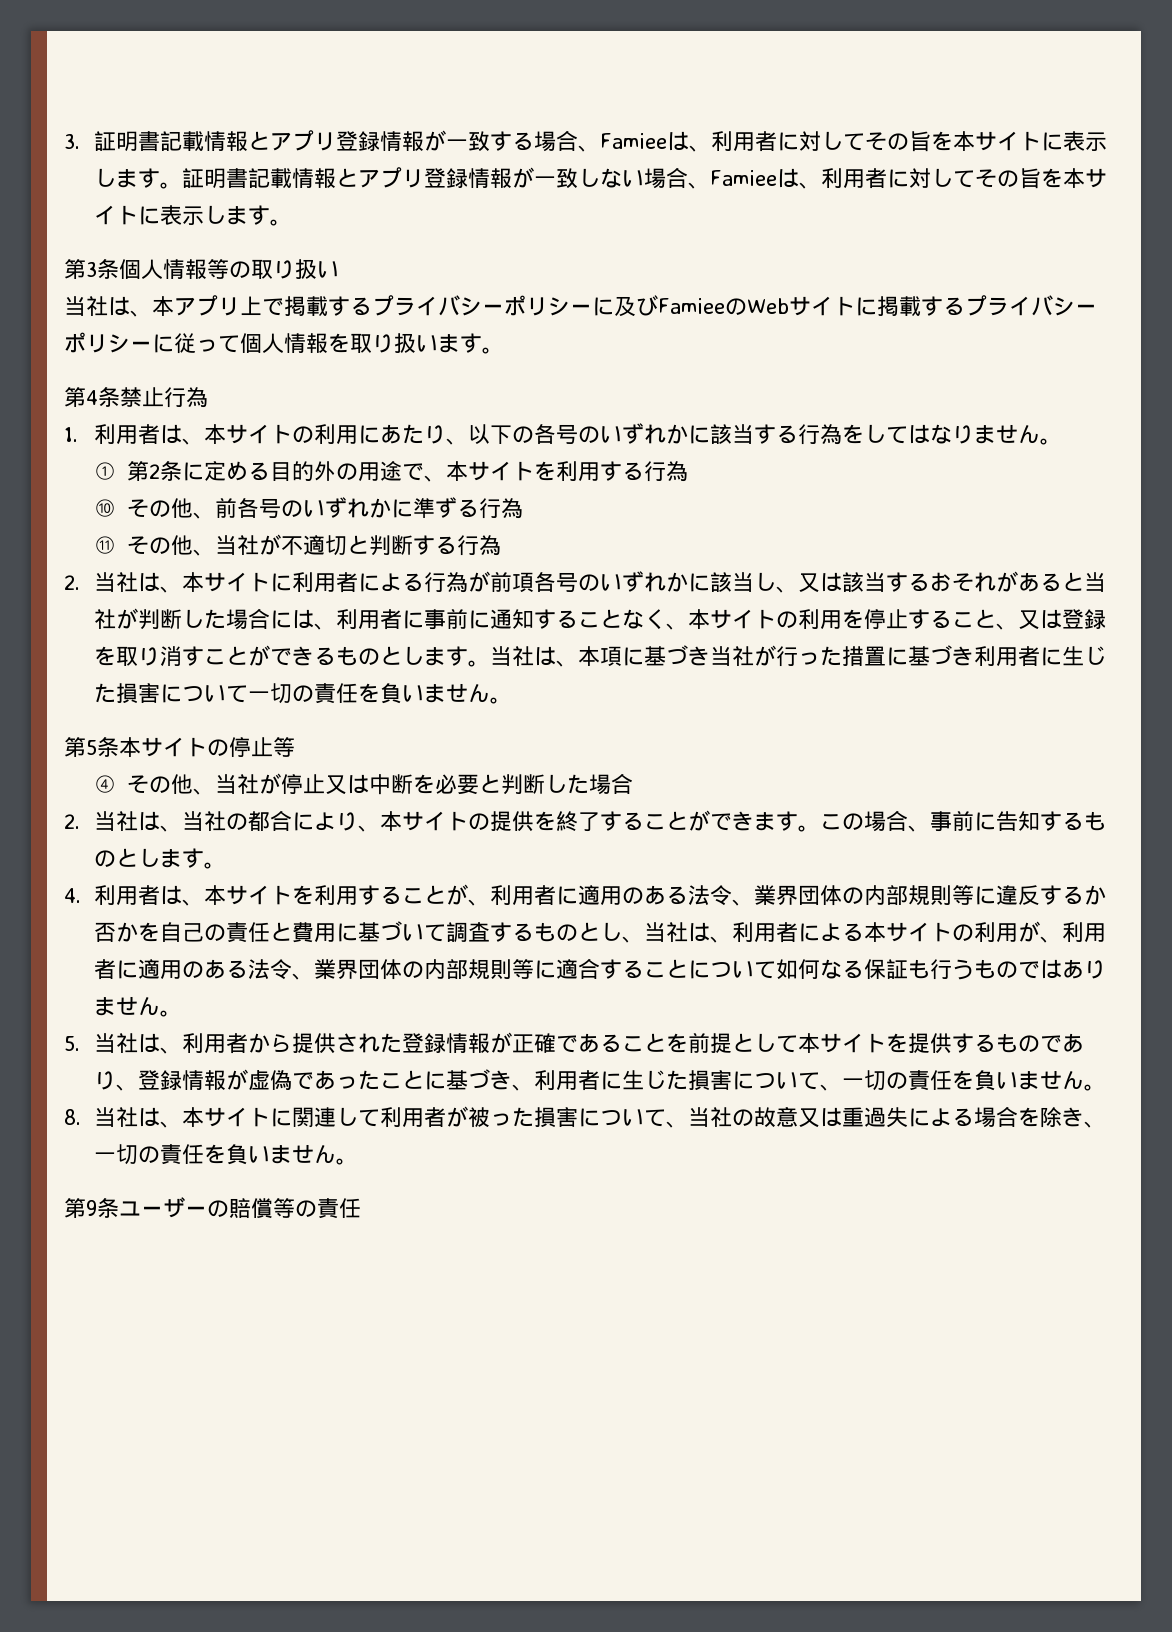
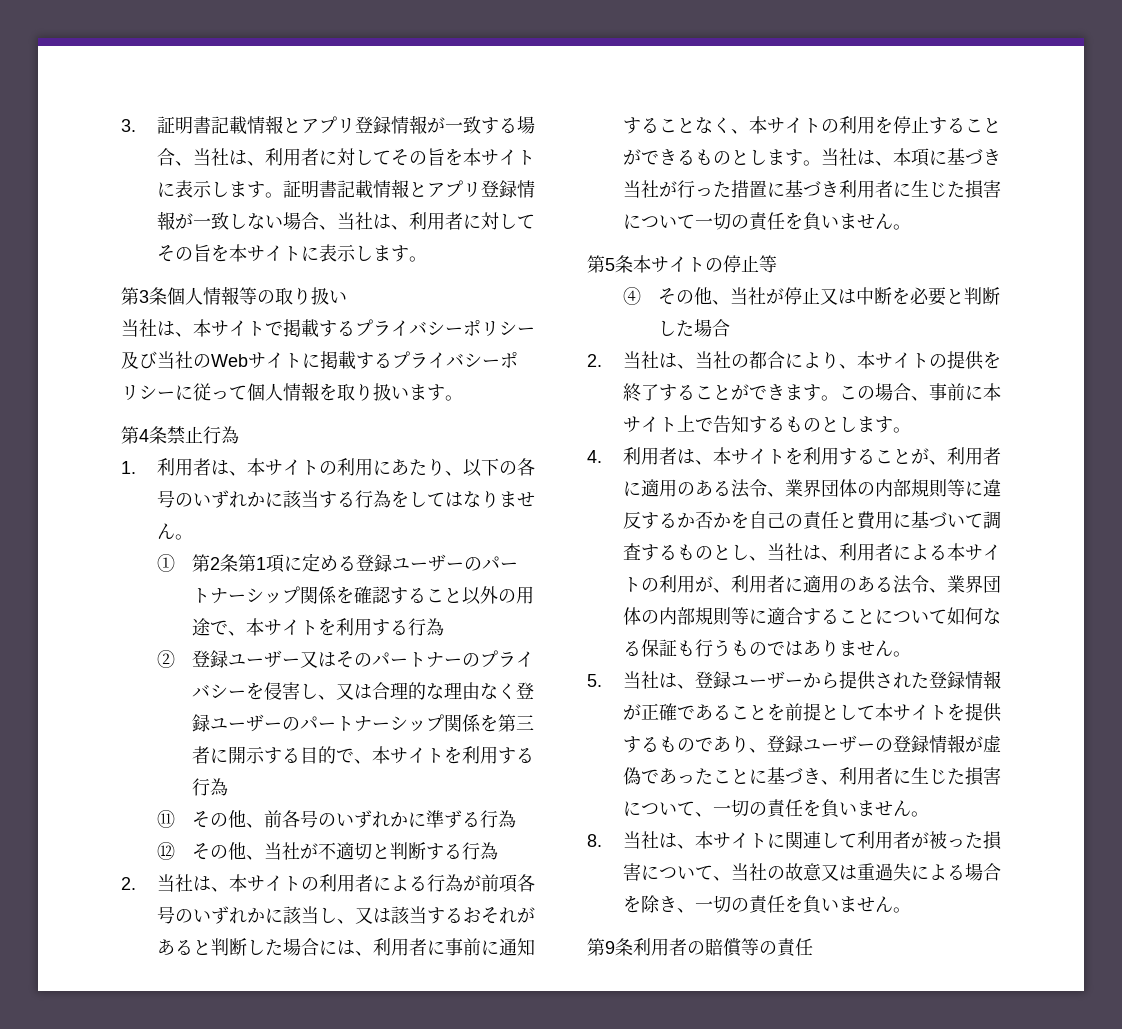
- 3.証明書記載情報とアプリ登録情報が一致する場合、Famieeは、利用者に対してその旨を本サイトに表示します。
+ 3.証明書記載情報とアプリ登録情報が一致する場合、当社は、利用者に対してその旨を本サイトに表示します。
- 証明書記載情報とアプリ登録情報が一致しない場合、Famieeは、利用者に対してその旨を本サイトに表示します。
+ 証明書記載情報とアプリ登録情報が一致しない場合、当社は、利用者に対してその旨を本サイトに表示します。
- 当社は、本アプリ上で掲載するプライバシーポリシーに及びFamieeのWebサイトに掲載するプライバシーポリシーに従って個人情報を取り扱います。
+ 当社は、本サイトで掲載するプライバシーポリシー及び当社のWebサイトに掲載するプライバシーポリシーに従って個人情報を取り扱います。
- ①第2条に定める目的外の用途で、本サイトを利用する行為
+ ①第2条第1項に定める登録ユーザーのパートナーシップ関係を確認すること以外の用途で、本サイトを利用する行為
- ⑩その他、前各号のいずれかに準ずる行為
+ ②登録ユーザー又はそのパートナーのプライバシーを侵害し、又は合理的な理由なく登録ユーザーのパートナーシップ関係を第三者に開示する目的で、本サイトを利用する行為
+ ⑪その他、前各号のいずれかに準ずる行為
- ⑪その他、当社が不適切と判断する行為
+ ⑫その他、当社が不適切と判断する行為
- 2.当社は、本サイトに利用者による行為が前項各号のいずれかに該当し、又は該当するおそれがあると当社が判断した場合には、利用者に事前に通知することなく、本サイトの利用を停止すること、又は登録を取り消すことができるものとします。
+ 2.当社は、本サイトの利用者による行為が前項各号のいずれかに該当し、又は該当するおそれがあると判断した場合には、利用者に事前に通知することなく、本サイトの利用を停止することができるものとします。
- この場合、事前に告知するものとします。
+ この場合、事前に本サイト上で告知するものとします。
- 5.当社は、利用者から提供された登録情報が正確であることを前提として本サイトを提供するものであり、登録情報が虚偽であったことに基づき、利用者に生じた損害について、一切の責任を負いません。
+ 5.当社は、登録ユーザーから提供された登録情報が正確であることを前提として本サイトを提供するものであり、登録ユーザーの登録情報が虚偽であったことに基づき、利用者に生じた損害について、一切の責任を負いません。
- 第9条ユーザーの賠償等の責任
+ 第9条利用者の賠償等の責任

